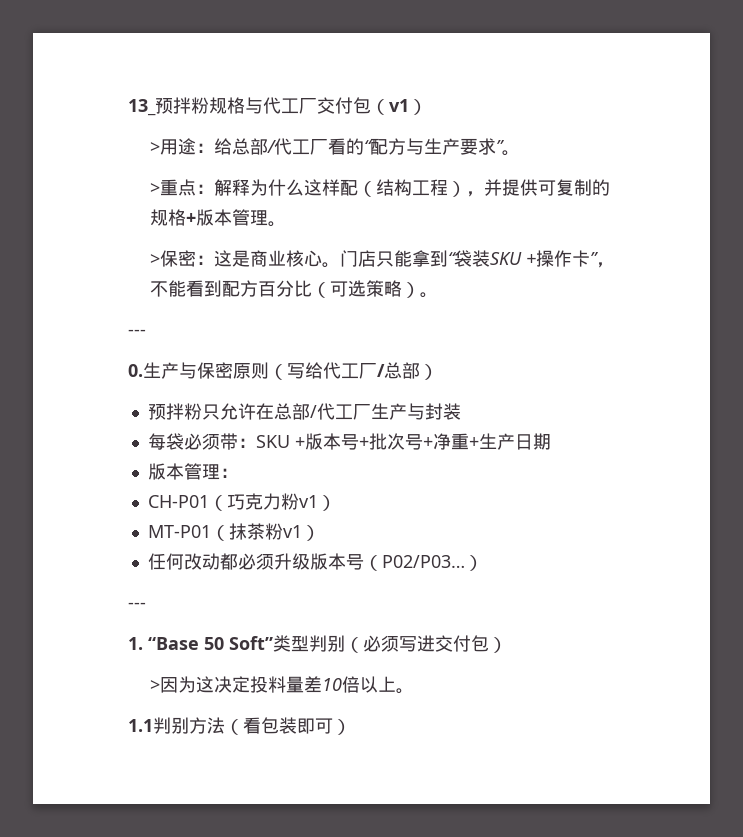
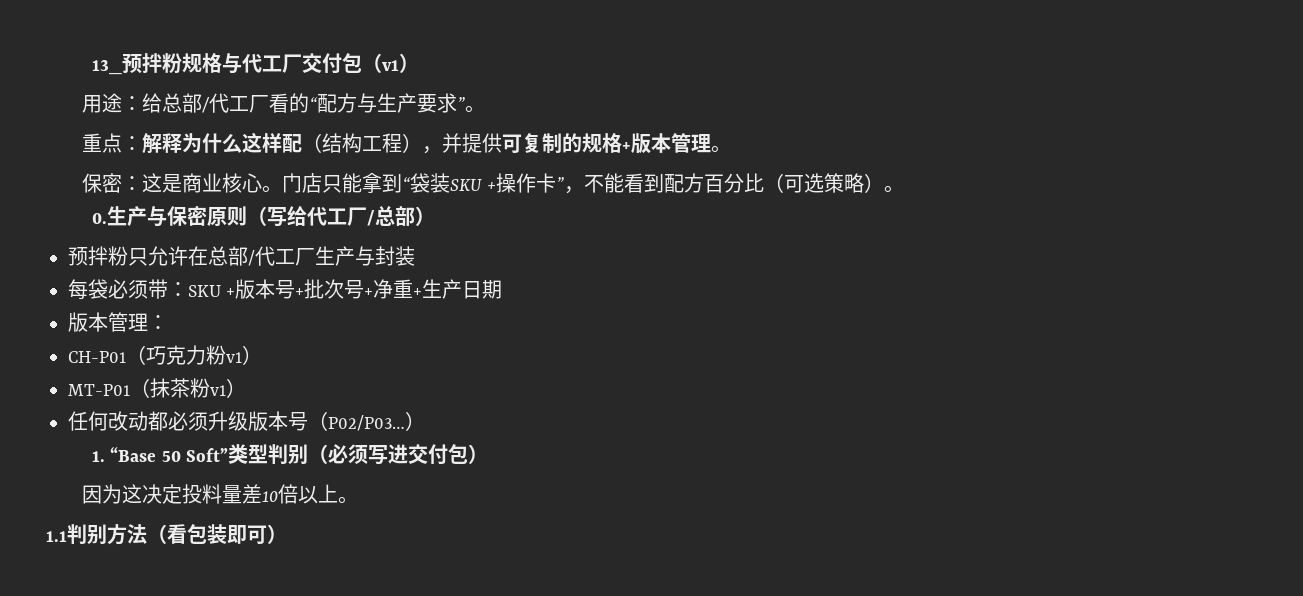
- >用途：给总部/代工厂看的“配方与生产要求”。
+ 用途：给总部/代工厂看的“配方与生产要求”。
- >重点：解释为什么这样配（结构工程），并提供可复制的规格+版本管理。
+ 重点：解释为什么这样配（结构工程），并提供可复制的规格+版本管理。
- >保密：这是商业核心。
+ 保密：这是商业核心。
  门店只能拿到“袋装SKU +操作卡”，不能看到配方百分比（可选策略）。
- ---
  任何改动都必须升级版本号（P02/P03…）
- ---
- >因为这决定投料量差10倍以上。
+ 因为这决定投料量差10倍以上。

